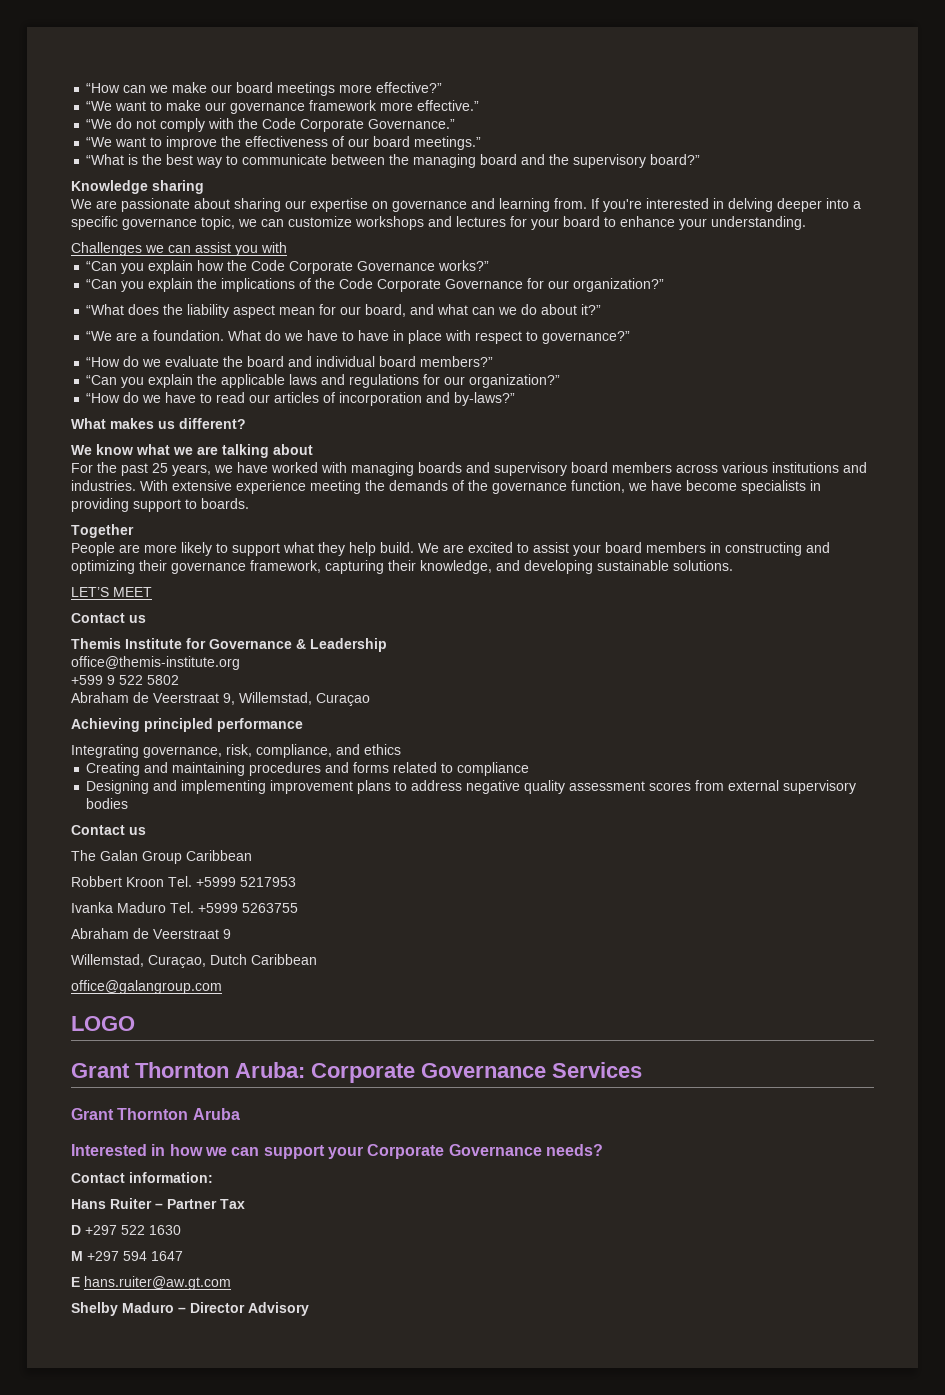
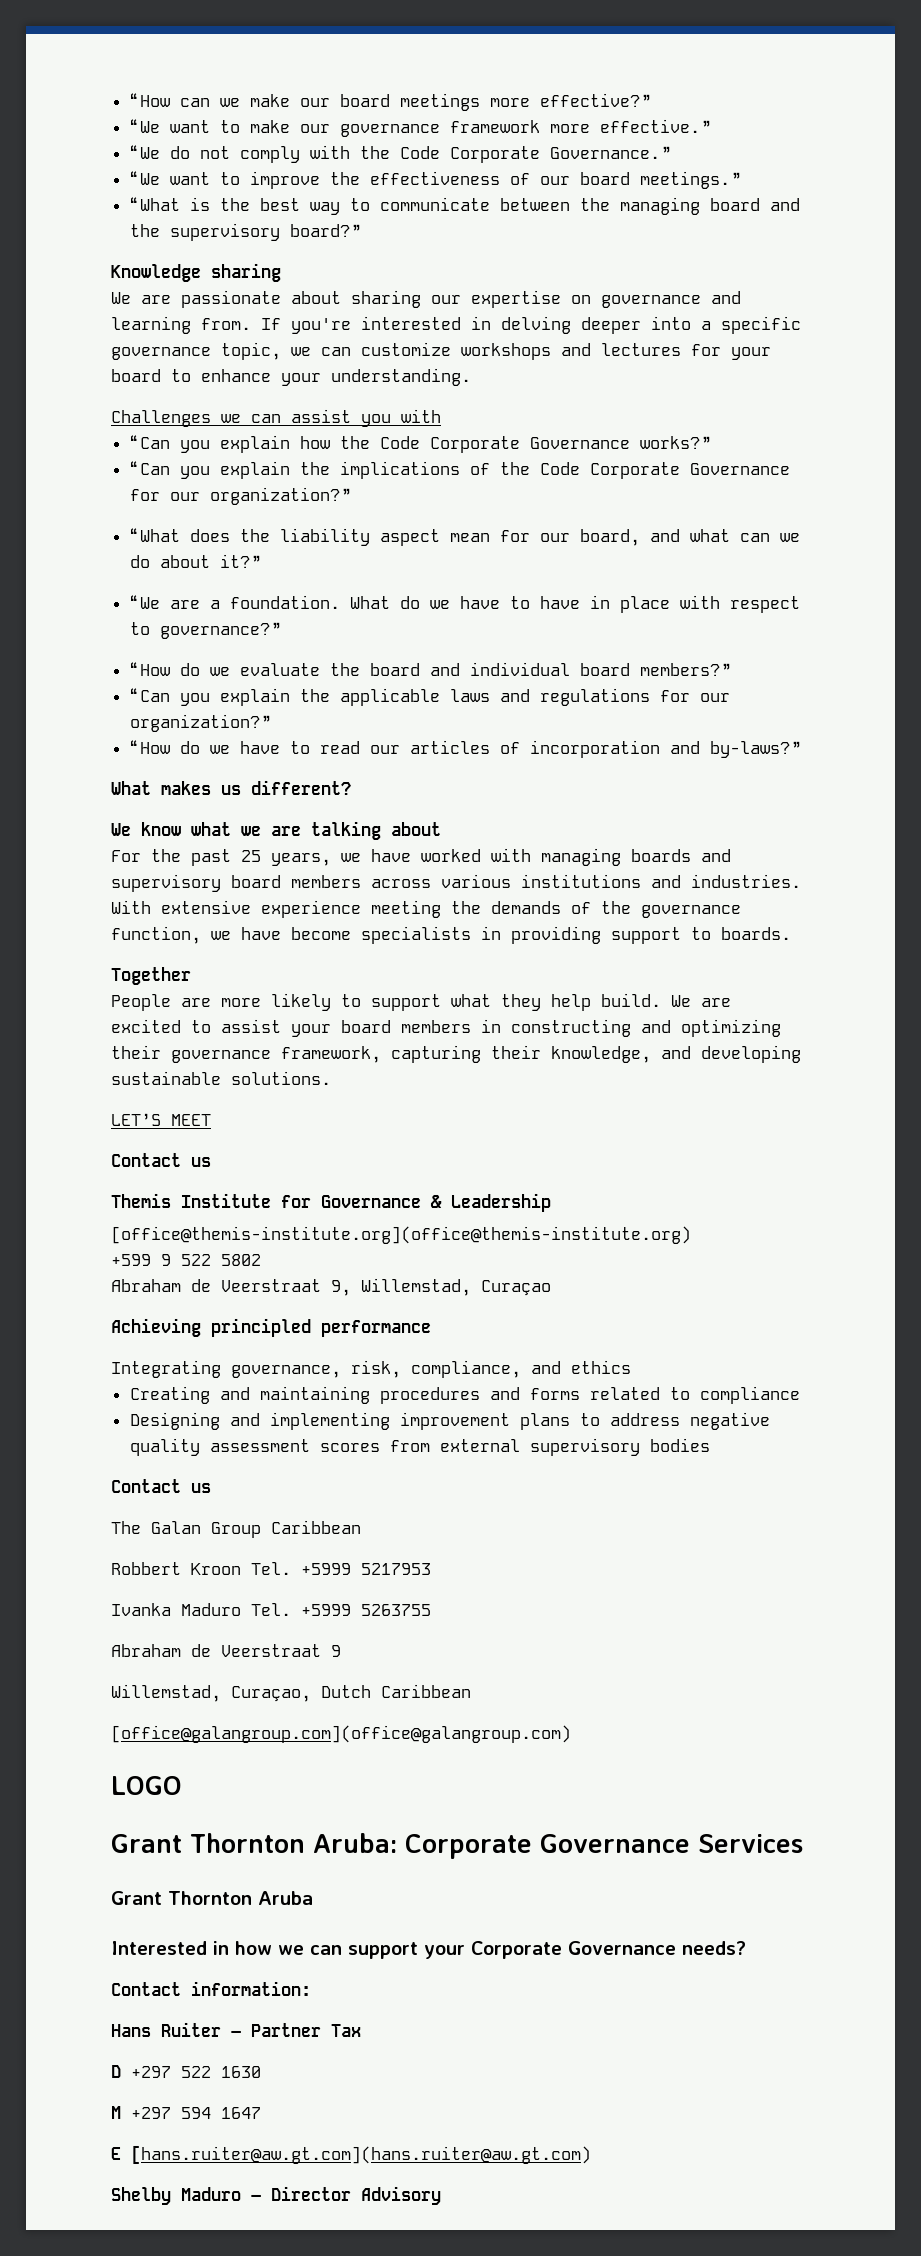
- office@themis-institute.org
+ [office@themis-institute.org](office@themis-institute.org)
- office@galangroup.com
+ [office@galangroup.com](office@galangroup.com)
- E hans.ruiter@aw.gt.com
+ E [hans.ruiter@aw.gt.com](hans.ruiter@aw.gt.com)

